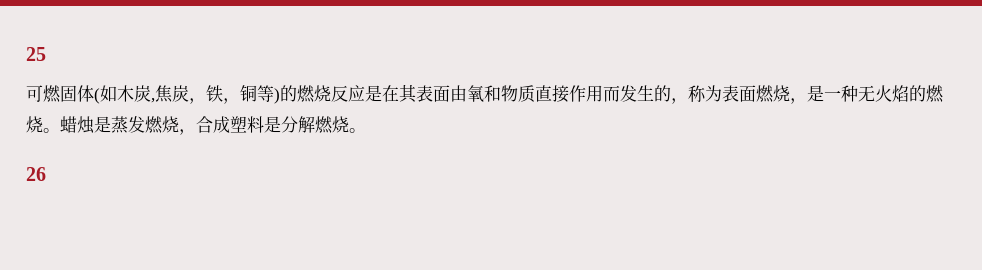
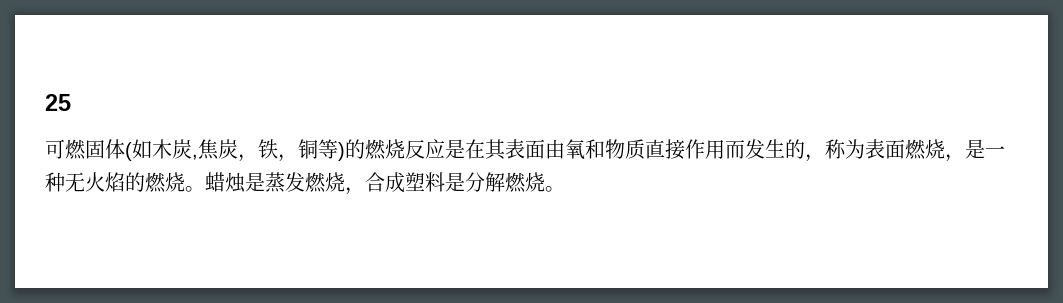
- 26

